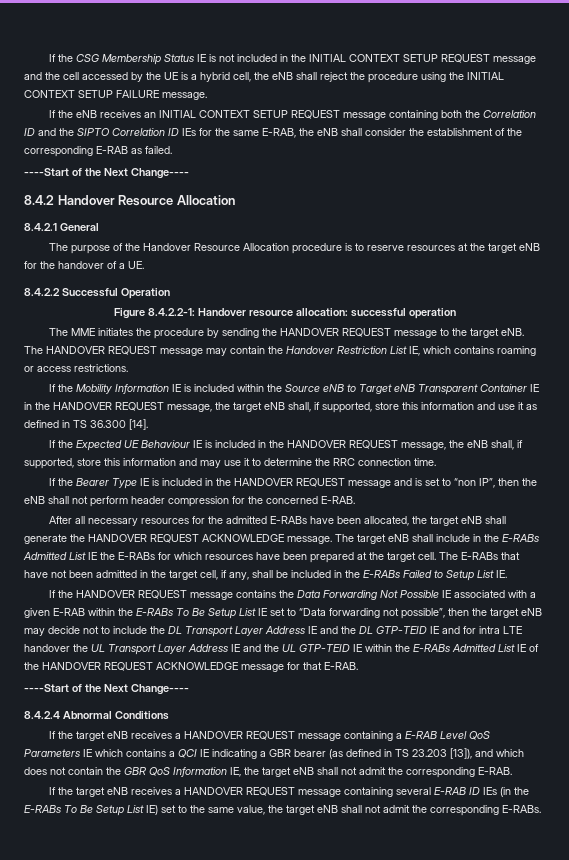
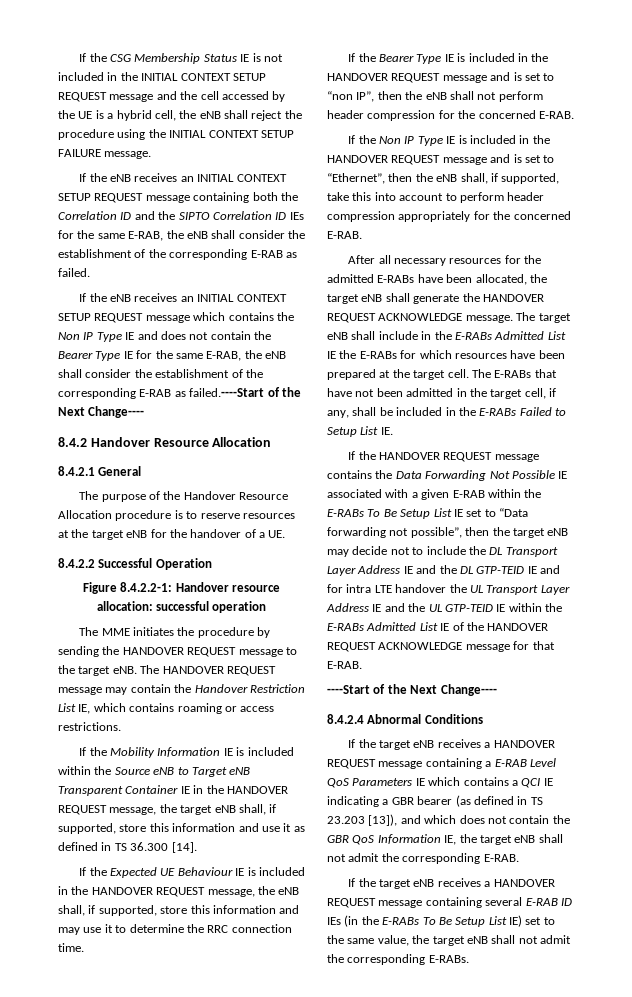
  If the eNB receives an INITIAL CONTEXT SETUP REQUEST message containing both the Correlation ID and the SIPTO Correlation ID IEs for the same E-RAB, the eNB shall consider the establishment of the corresponding E-RAB as failed.
- ----Start of the Next Change----
+ If the eNB receives an INITIAL CONTEXT SETUP REQUEST message which contains the Non IP Type IE and does not contain the Bearer Type IE for the same E-RAB, the eNB shall consider the establishment of the corresponding E-RAB as failed.----Start of the Next Change----
+ If the Non IP Type IE is included in the HANDOVER REQUEST message and is set to “Ethernet”, then the eNB shall, if supported, take this into account to perform header compression appropriately for the concerned E-RAB.

